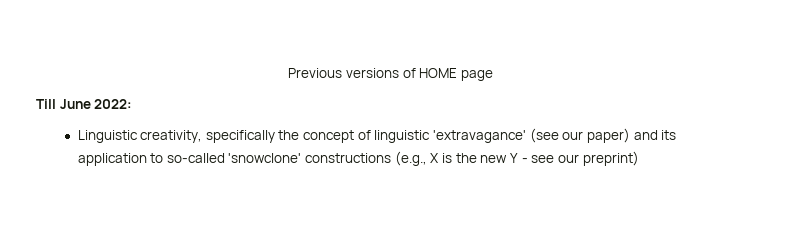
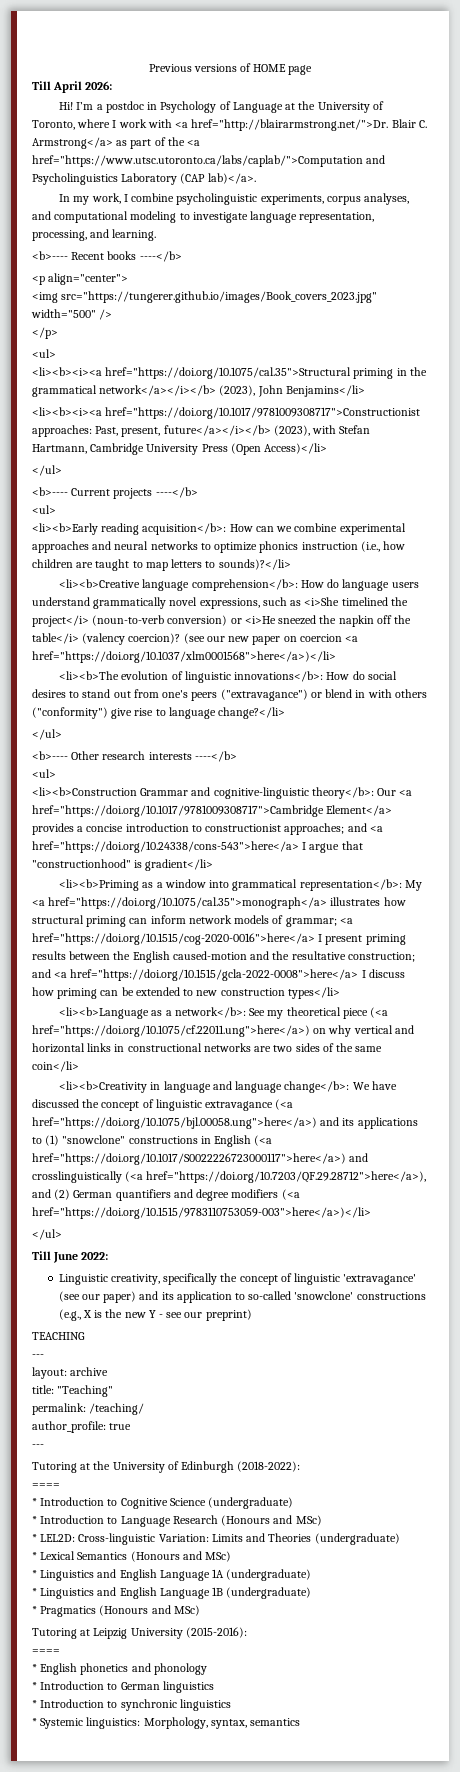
+ Till April 2026:
+ Hi! I’m a postdoc in Psychology of Language at the University of Toronto, where I work with <a href="http://blairarmstrong.net/">Dr. Blair C. Armstrong</a> as part of the <a href="https://www.utsc.utoronto.ca/labs/caplab/">Computation and Psycholinguistics Laboratory (CAP lab)</a>.
+ In my work, I combine psycholinguistic experiments, corpus analyses, and computational modeling to investigate language representation, processing, and learning.
+ <b>---- Recent books ----</b>
+ <p align="center">
+ <img src="https://tungerer.github.io/images/Book_covers_2023.jpg" width="500" />
+ </p>
+ <ul>
+ <li><b><i><a href="https://doi.org/10.1075/cal.35">Structural priming in the grammatical network</a></i></b> (2023), John Benjamins</li>
+ <li><b><i><a href="https://doi.org/10.1017/9781009308717">Constructionist approaches: Past, present, future</a></i></b> (2023), with Stefan Hartmann, Cambridge University Press (Open Access)</li>
+ </ul>
+ <b>---- Current projects ----</b>
+ <ul>
+ <li><b>Early reading acquisition</b>: How can we combine experimental approaches and neural networks to optimize phonics instruction (i.e., how children are taught to map letters to sounds)?</li>
+ <li><b>Creative language comprehension</b>: How do language users understand grammatically novel expressions, such as <i>She timelined the project</i> (noun-to-verb conversion) or <i>He sneezed the napkin off the table</i> (valency coercion)? (see our new paper on coercion <a href="https://doi.org/10.1037/xlm0001568">here</a>)</li>
+ <li><b>The evolution of linguistic innovations</b>: How do social desires to stand out from one's peers ("extravagance") or blend in with others ("conformity") give rise to language change?</li>
+ </ul>
+ <b>---- Other research interests ----</b>
+ <ul>
+ <li><b>Construction Grammar and cognitive-linguistic theory</b>: Our <a href="https://doi.org/10.1017/9781009308717">Cambridge Element</a> provides a concise introduction to constructionist approaches; and <a href="https://doi.org/10.24338/cons-543">here</a> I argue that "constructionhood" is gradient</li>
+ <li><b>Priming as a window into grammatical representation</b>: My <a href="https://doi.org/10.1075/cal.35">monograph</a> illustrates how structural priming can inform network models of grammar; <a href="https://doi.org/10.1515/cog-2020-0016">here</a> I present priming results between the English caused-motion and the resultative construction; and <a href="https://doi.org/10.1515/gcla-2022-0008">here</a> I discuss how priming can be extended to new construction types</li>
+ <li><b>Language as a network</b>: See my theoretical piece (<a href="https://doi.org/10.1075/cf.22011.ung">here</a>) on why vertical and horizontal links in constructional networks are two sides of the same coin</li>
+ <li><b>Creativity in language and language change</b>: We have discussed the concept of linguistic extravagance (<a href="https://doi.org/10.1075/bjl.00058.ung">here</a>) and its applications to (1) "snowclone" constructions in English (<a href="https://doi.org/10.1017/S0022226723000117">here</a>) and crosslinguistically (<a href="https://doi.org/10.7203/QF.29.28712">here</a>), and (2) German quantifiers and degree modifiers (<a href="https://doi.org/10.1515/9783110753059-003">here</a>)</li>
+ </ul>
+ TEACHING
+ ---
+ layout: archive
+ title: "Teaching"
+ permalink: /teaching/
+ author_profile: true
+ ---
+ Tutoring at the University of Edinburgh (2018-2022):
+ ====
+ * Introduction to Cognitive Science (undergraduate)
+ * Introduction to Language Research (Honours and MSc)
+ * LEL2D: Cross-linguistic Variation: Limits and Theories (undergraduate)
+ * Lexical Semantics (Honours and MSc)
+ * Linguistics and English Language 1A (undergraduate)
+ * Linguistics and English Language 1B (undergraduate)
+ * Pragmatics (Honours and MSc)
+ Tutoring at Leipzig University (2015-2016):
+ ====
+ * English phonetics and phonology
+ * Introduction to German linguistics
+ * Introduction to synchronic linguistics
+ * Systemic linguistics: Morphology, syntax, semantics

